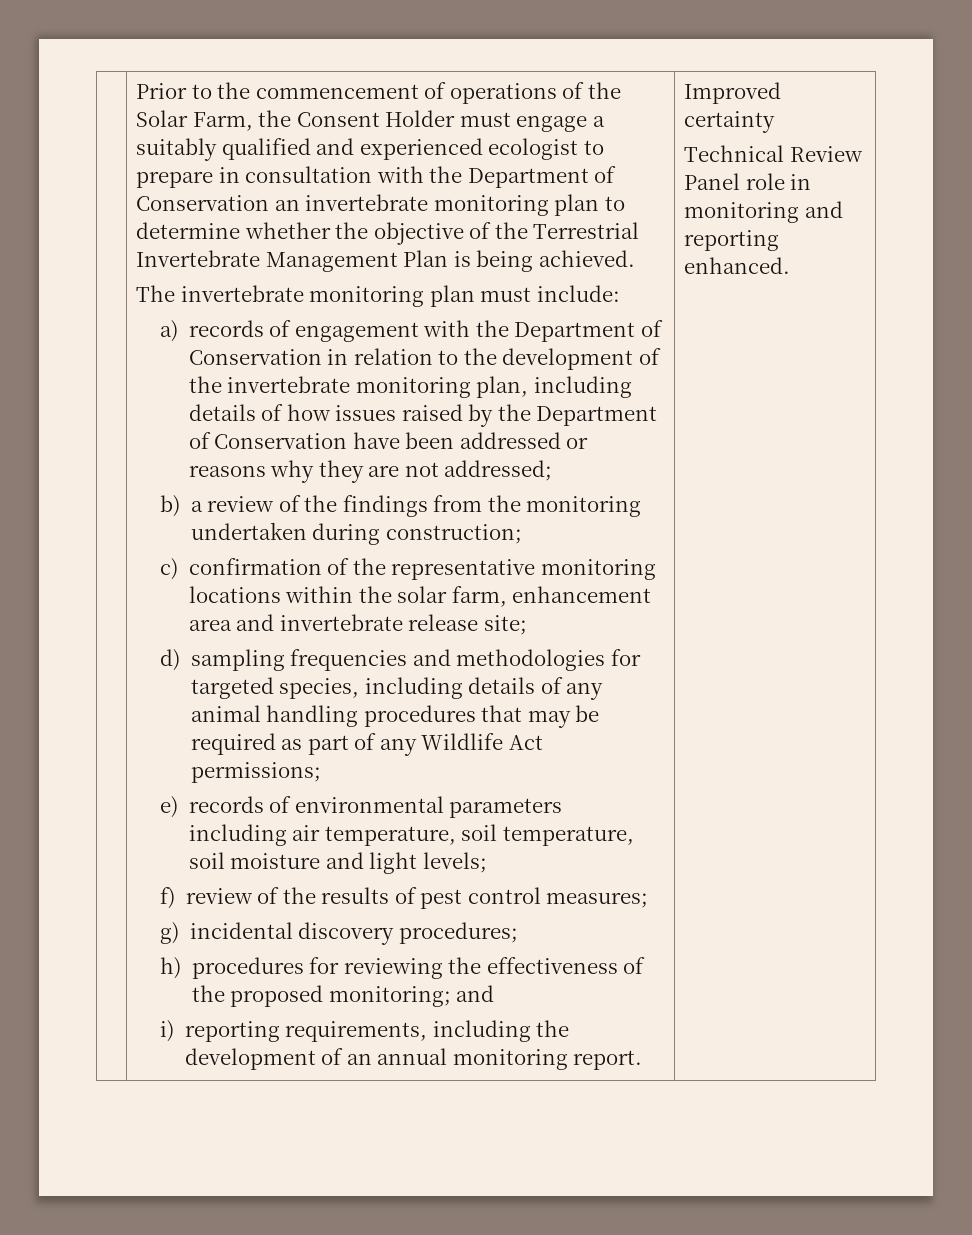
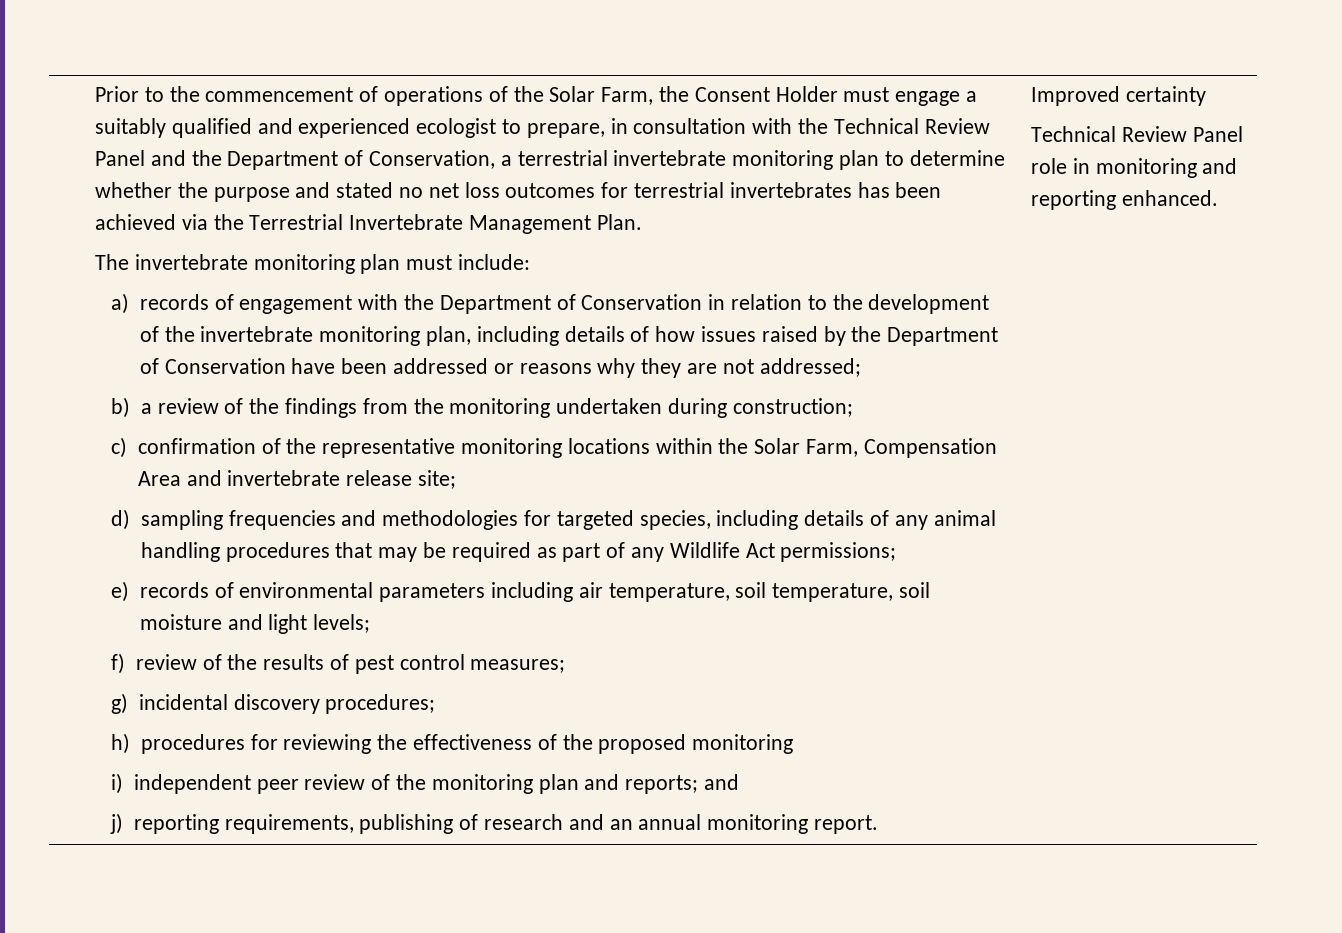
- Prior to the commencement of operations of the Solar Farm, the Consent Holder must engage a suitably qualified and experienced ecologist to prepare in consultation with the Department of Conservation an invertebrate monitoring plan to determine whether the objective of the Terrestrial Invertebrate Management Plan is being achieved.
+ Prior to the commencement of operations of the Solar Farm, the Consent Holder must engage a suitably qualified and experienced ecologist to prepare, in consultation with the Technical Review Panel and the Department of Conservation, a terrestrial invertebrate monitoring plan to determine whether the purpose and stated no net loss outcomes for terrestrial invertebrates has been achieved via the Terrestrial Invertebrate Management Plan.
- c) confirmation of the representative monitoring locations within the solar farm, enhancement area and invertebrate release site;
+ c) confirmation of the representative monitoring locations within the Solar Farm, Compensation Area and invertebrate release site;
- h) procedures for reviewing the effectiveness of the proposed monitoring; and
+ h) procedures for reviewing the effectiveness of the proposed monitoring
+ i) independent peer review of the monitoring plan and reports; and
- i) reporting requirements, including the development of an annual monitoring report.
+ j) reporting requirements, publishing of research and an annual monitoring report.

